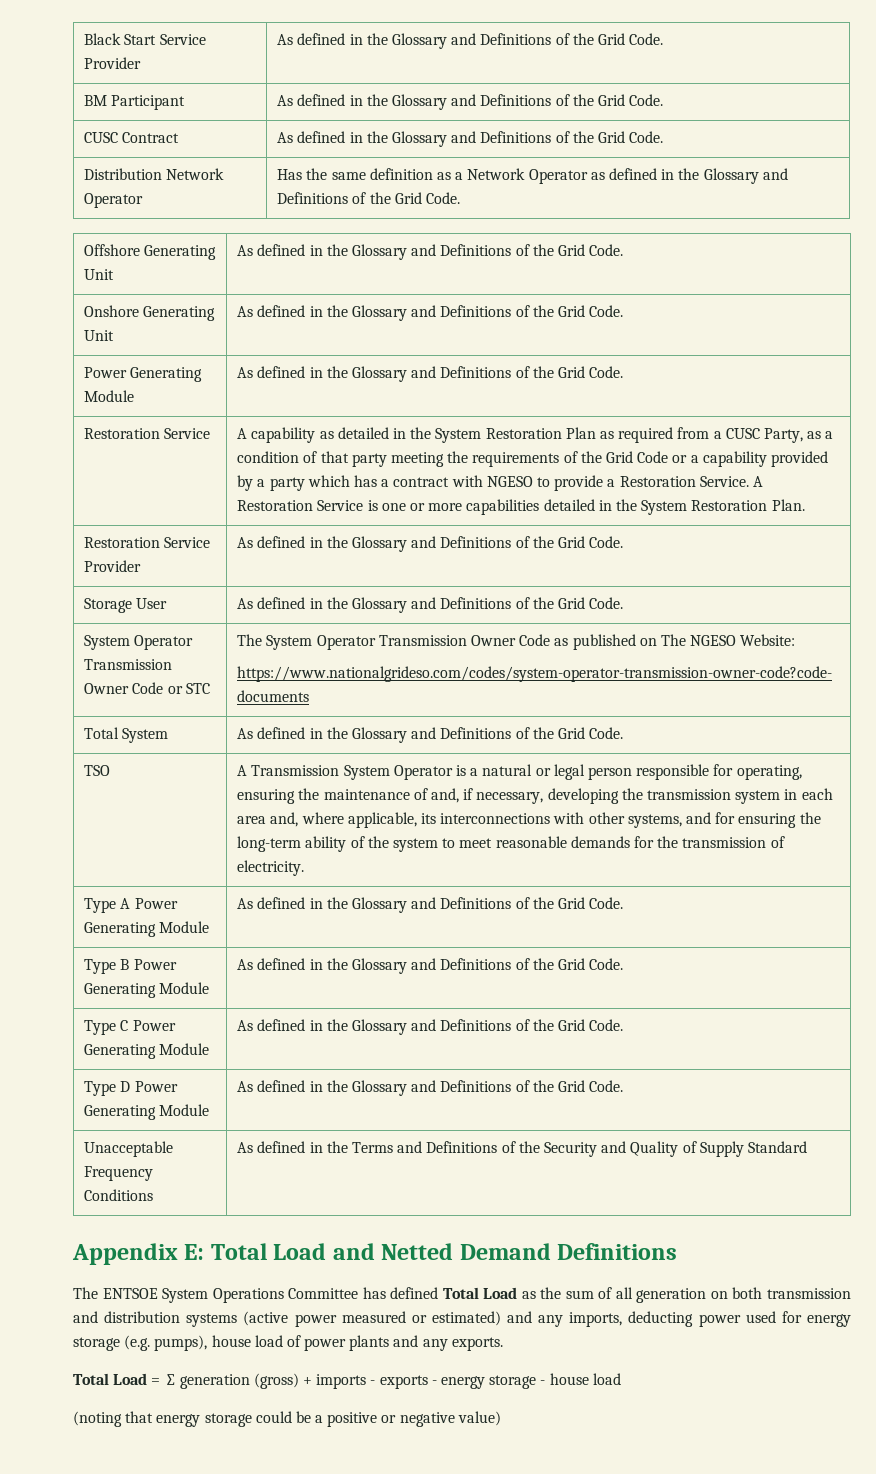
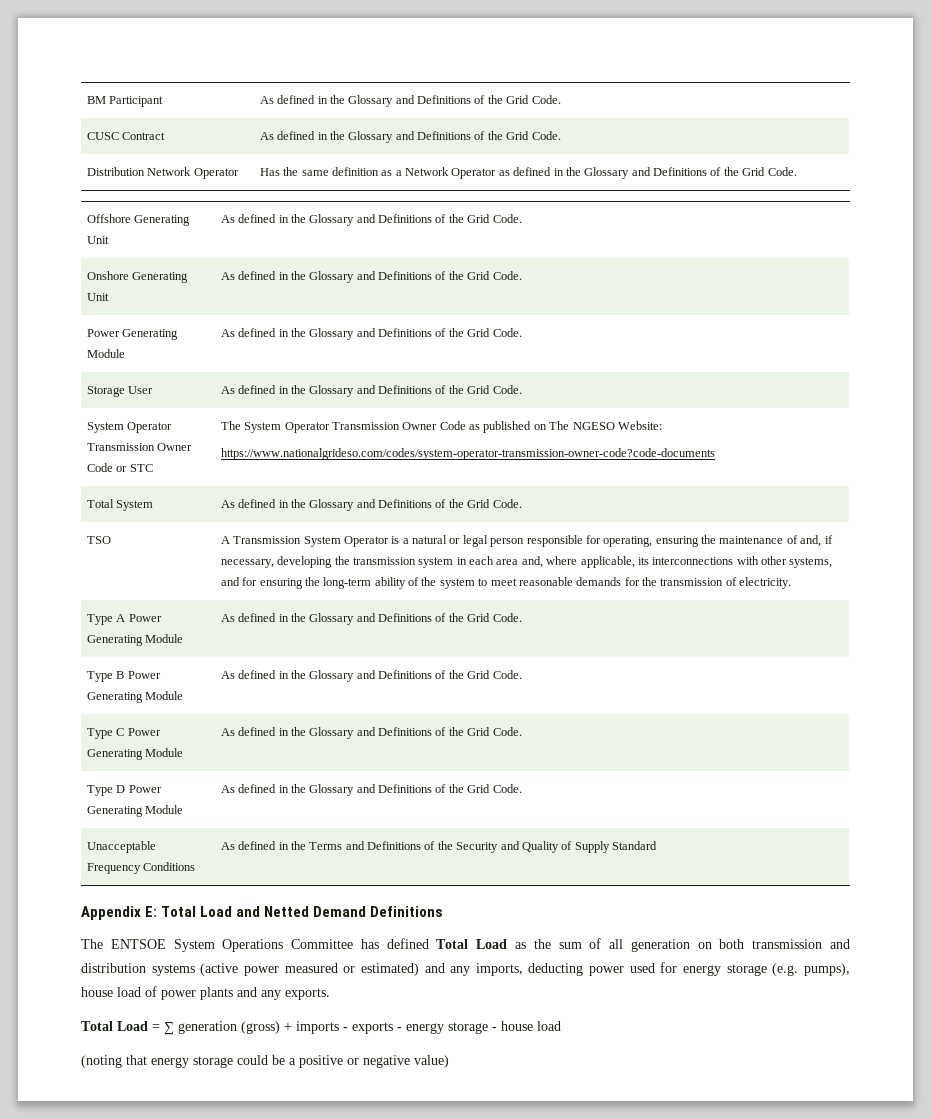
- Black Start Service Provider | As defined in the Glossary and Definitions of the Grid Code.
- Restoration Service | A capability as detailed in the System Restoration Plan as required from a CUSC Party, as a condition of that party meeting the requirements of the Grid Code or a capability provided by a party which has a contract with NGESO to provide a Restoration Service. A Restoration Service is one or more capabilities detailed in the System Restoration Plan.
- Restoration Service Provider | As defined in the Glossary and Definitions of the Grid Code.

